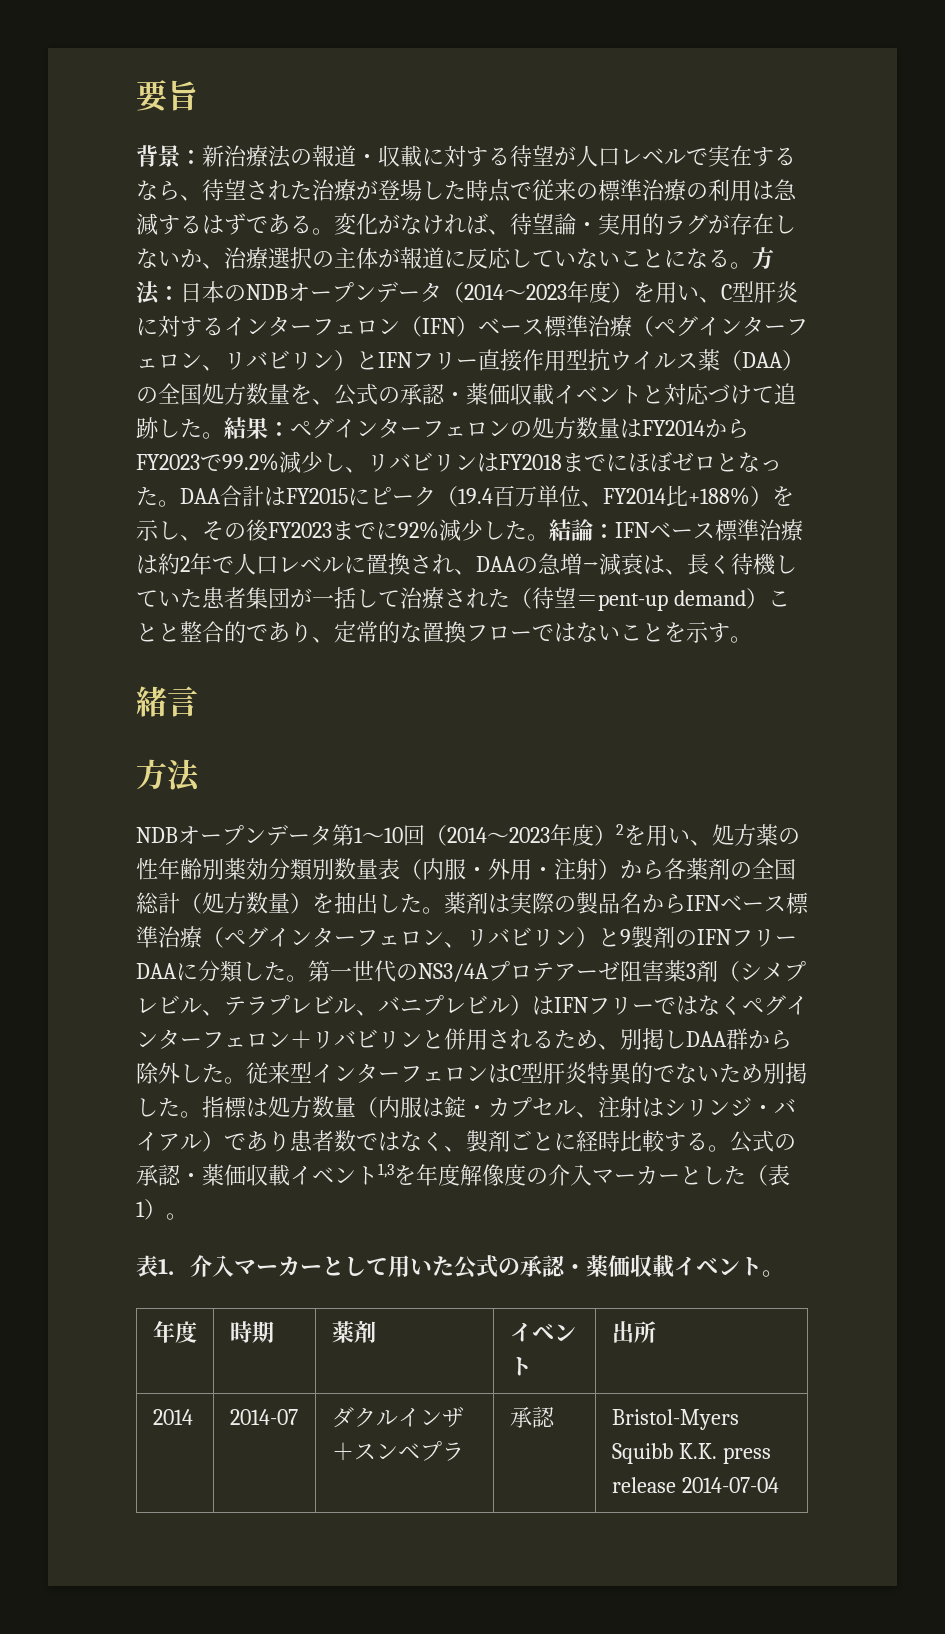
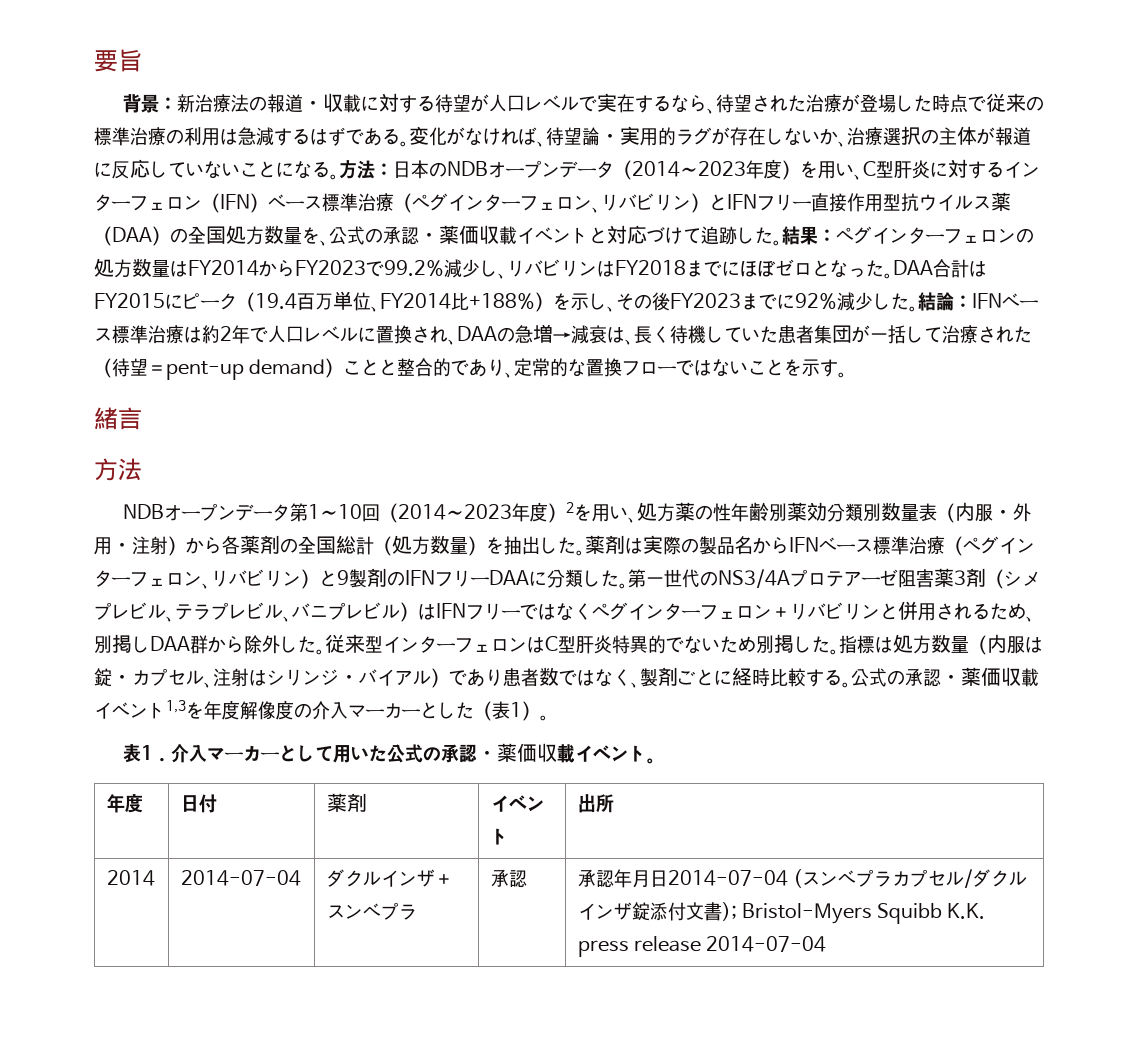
- 年度 | 時期 | 薬剤 | イベント | 出所
+ 年度 | 日付 | 薬剤 | イベント | 出所
- 2014 | 2014-07 | ダクルインザ＋スンベプラ | 承認 | Bristol-Myers Squibb K.K. press release 2014-07-04
+ 2014 | 2014-07-04 | ダクルインザ＋スンベプラ | 承認 | 承認年月日2014-07-04 (スンベプラカプセル/ダクルインザ錠添付文書); Bristol-Myers Squibb K.K. press release 2014-07-04

